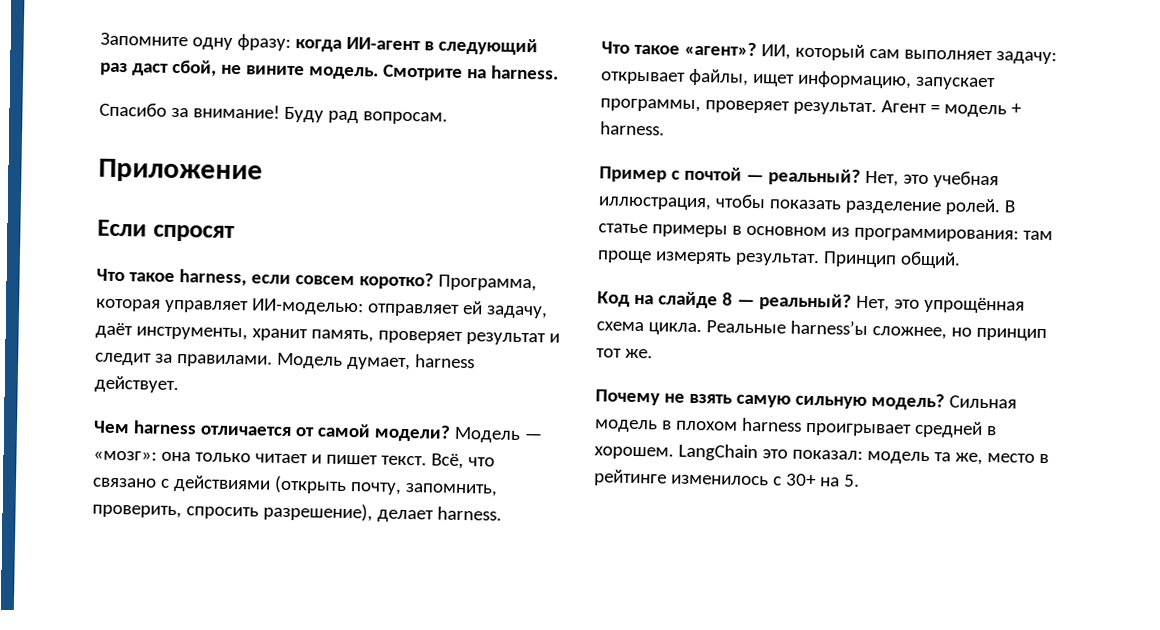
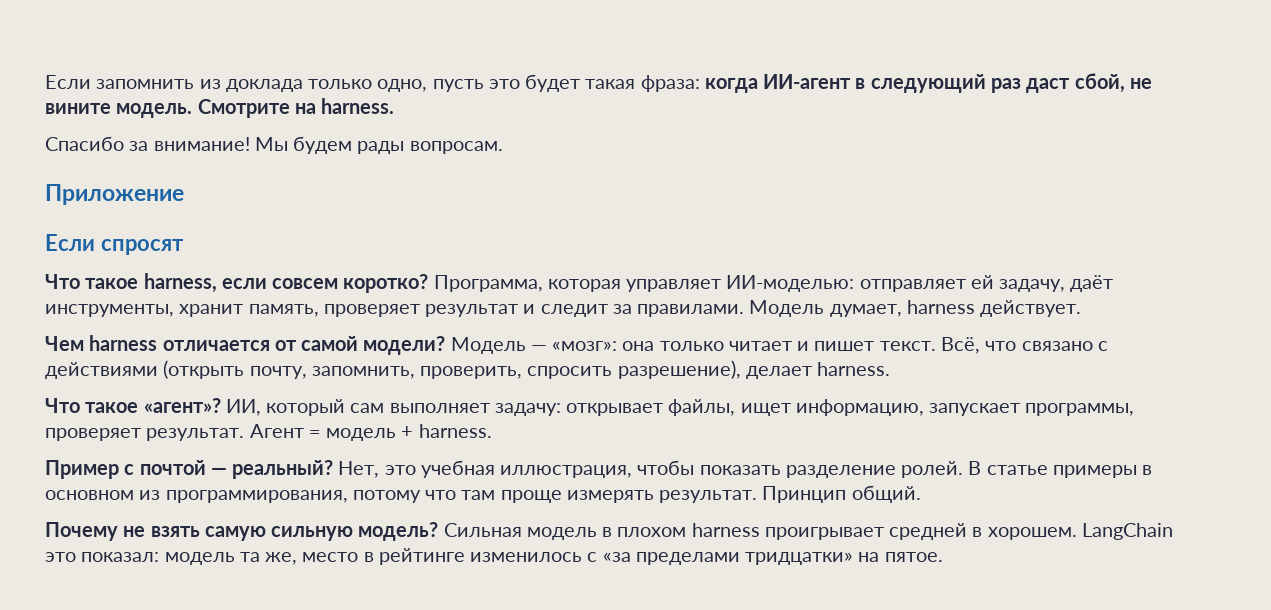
- Запомните одну фразу: когда ИИ-агент в следующий раз даст сбой, не вините модель.
+ Если запомнить из доклада только одно, пусть это будет такая фраза: когда ИИ-агент в следующий раз даст сбой, не вините модель.
- Буду рад вопросам.
+ Мы будем рады вопросам.
- В статье примеры в основном из программирования: там проще измерять результат.
+ В статье примеры в основном из программирования, потому что там проще измерять результат.
- Код на слайде 8 — реальный? Нет, это упрощённая схема цикла. Реальные harness’ы сложнее, но принцип тот же.
- LangChain это показал: модель та же, место в рейтинге изменилось с 30+ на 5.
+ LangChain это показал: модель та же, место в рейтинге изменилось с «за пределами тридцатки» на пятое.

